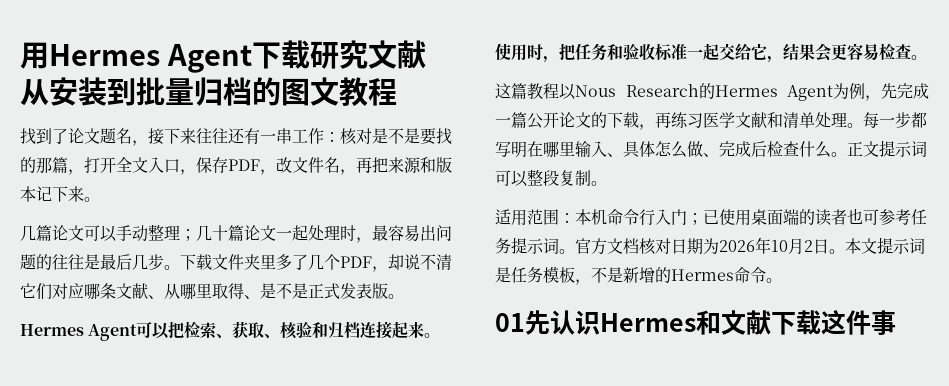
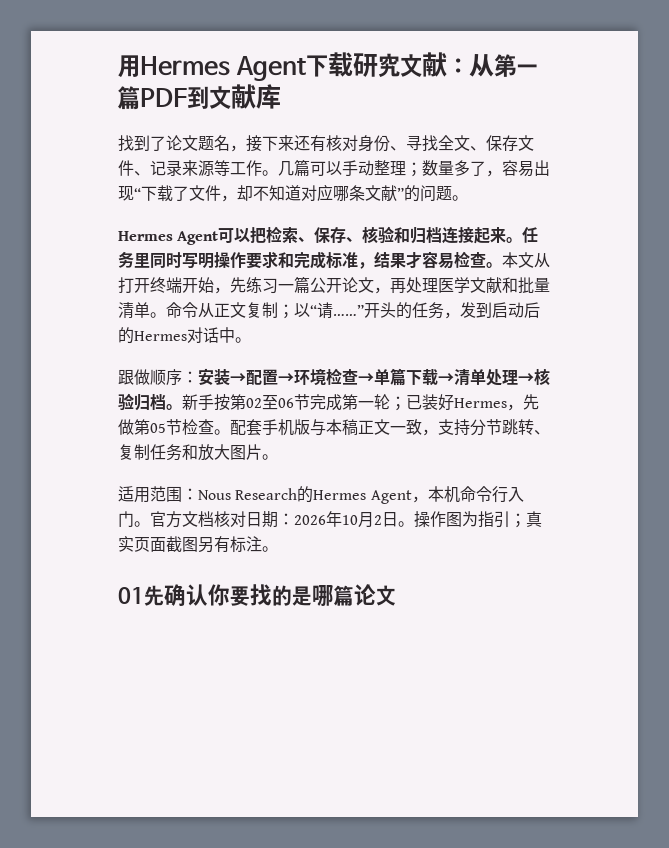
- 用Hermes Agent下载研究文献从安装到批量归档的图文教程
+ 用Hermes Agent下载研究文献：从第一篇PDF到文献库
- 找到了论文题名，接下来往往还有一串工作：核对是不是要找的那篇，打开全文入口，保存PDF，改文件名，再把来源和版本记下来。
- 几篇论文可以手动整理；几十篇论文一起处理时，最容易出问题的往往是最后几步。下载文件夹里多了几个PDF，却说不清它们对应哪条文献、从哪里取得、是不是正式发表版。
+ 找到了论文题名，接下来还有核对身份、寻找全文、保存文件、记录来源等工作。几篇可以手动整理；数量多了，容易出现“下载了文件，却不知道对应哪条文献”的问题。
- Hermes Agent可以把检索、获取、核验和归档连接起来。
+ Hermes Agent可以把检索、保存、核验和归档连接起来。
- 使用时，把任务和验收标准一起交给它，结果会更容易检查。
- 这篇教程以Nous Research的Hermes Agent为例，先完成一篇公开论文的下载，再练习医学文献和清单处理。每一步都写明在哪里输入、具体怎么做、完成后检查什么。正文提示词可以整段复制。
- 适用范围：本机命令行入门；已使用桌面端的读者也可参考任务提示词。
+ 任务里同时写明操作要求和完成标准，结果才容易检查。本文从打开终端开始，先练习一篇公开论文，再处理医学文献和批量清单。命令从正文复制；以“请……”开头的任务，发到启动后的Hermes对话中。
+ 跟做顺序：安装→配置→环境检查→单篇下载→清单处理→核验归档。新手按第02至06节完成第一轮；已装好Hermes，先做第05节检查。配套手机版与本稿正文一致，支持分节跳转、复制任务和放大图片。
+ 适用范围：Nous Research的Hermes Agent，本机命令行入门。
- 官方文档核对日期为2026年10月2日。
+ 官方文档核对日期：2026年10月2日。
- 本文提示词是任务模板，不是新增的Hermes命令。
- 01先认识Hermes和文献下载这件事
+ 操作图为指引；真实页面截图另有标注。
+ 01先确认你要找的是哪篇论文

